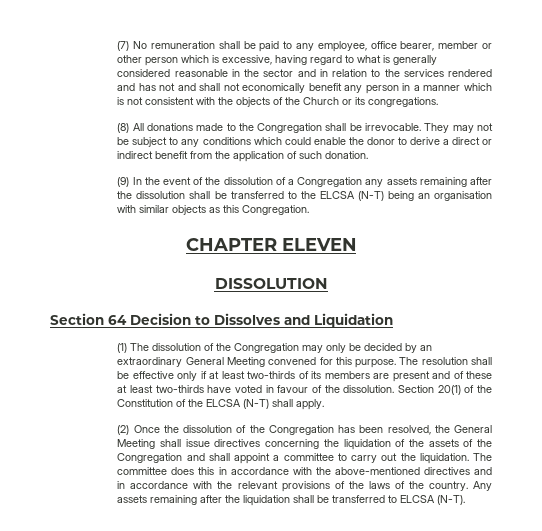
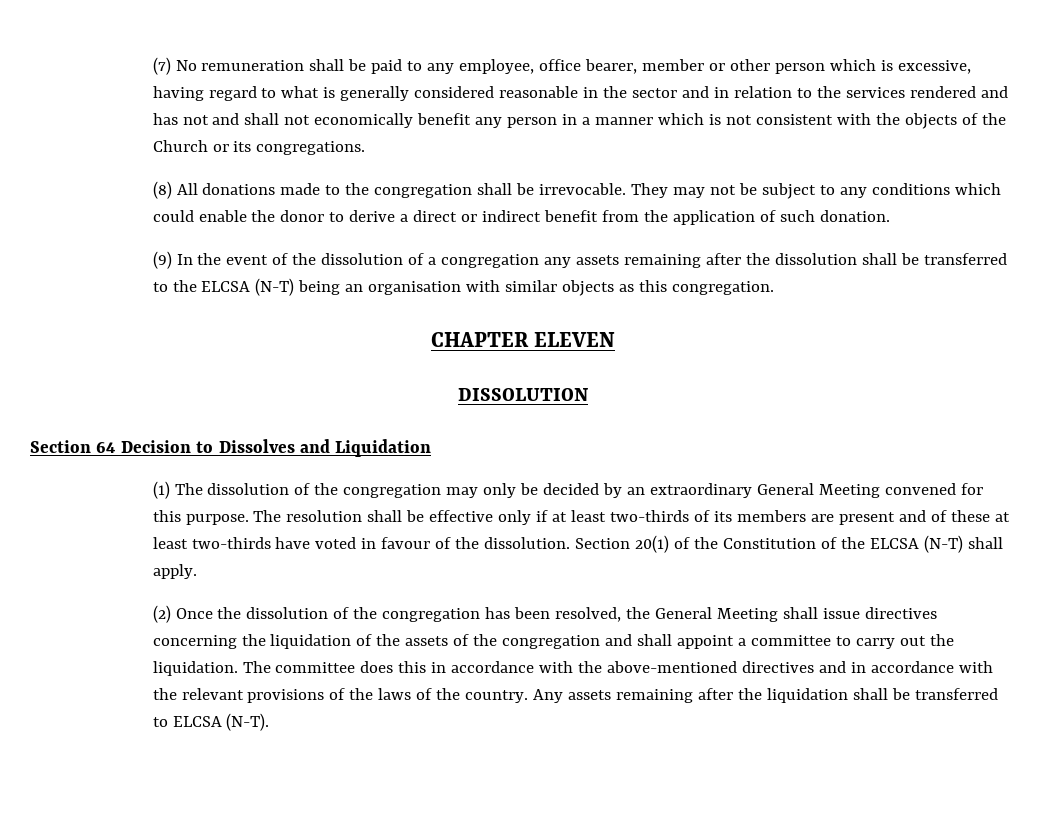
- (8) All donations made to the Congregation shall be irrevocable.
+ (8) All donations made to the congregation shall be irrevocable.
- (9) In the event of the dissolution of a Congregation any assets remaining after the dissolution shall be transferred to the ELCSA (N-T) being an organisation with similar objects as this Congregation.
+ (9) In the event of the dissolution of a congregation any assets remaining after the dissolution shall be transferred to the ELCSA (N-T) being an organisation with similar objects as this congregation.
- (1) The dissolution of the Congregation may only be decided by an extraordinary General Meeting convened for this purpose.
+ (1) The dissolution of the congregation may only be decided by an extraordinary General Meeting convened for this purpose.
- (2) Once the dissolution of the Congregation has been resolved, the General Meeting shall issue directives concerning the liquidation of the assets of the Congregation and shall appoint a committee to carry out the liquidation.
+ (2) Once the dissolution of the congregation has been resolved, the General Meeting shall issue directives concerning the liquidation of the assets of the congregation and shall appoint a committee to carry out the liquidation.

